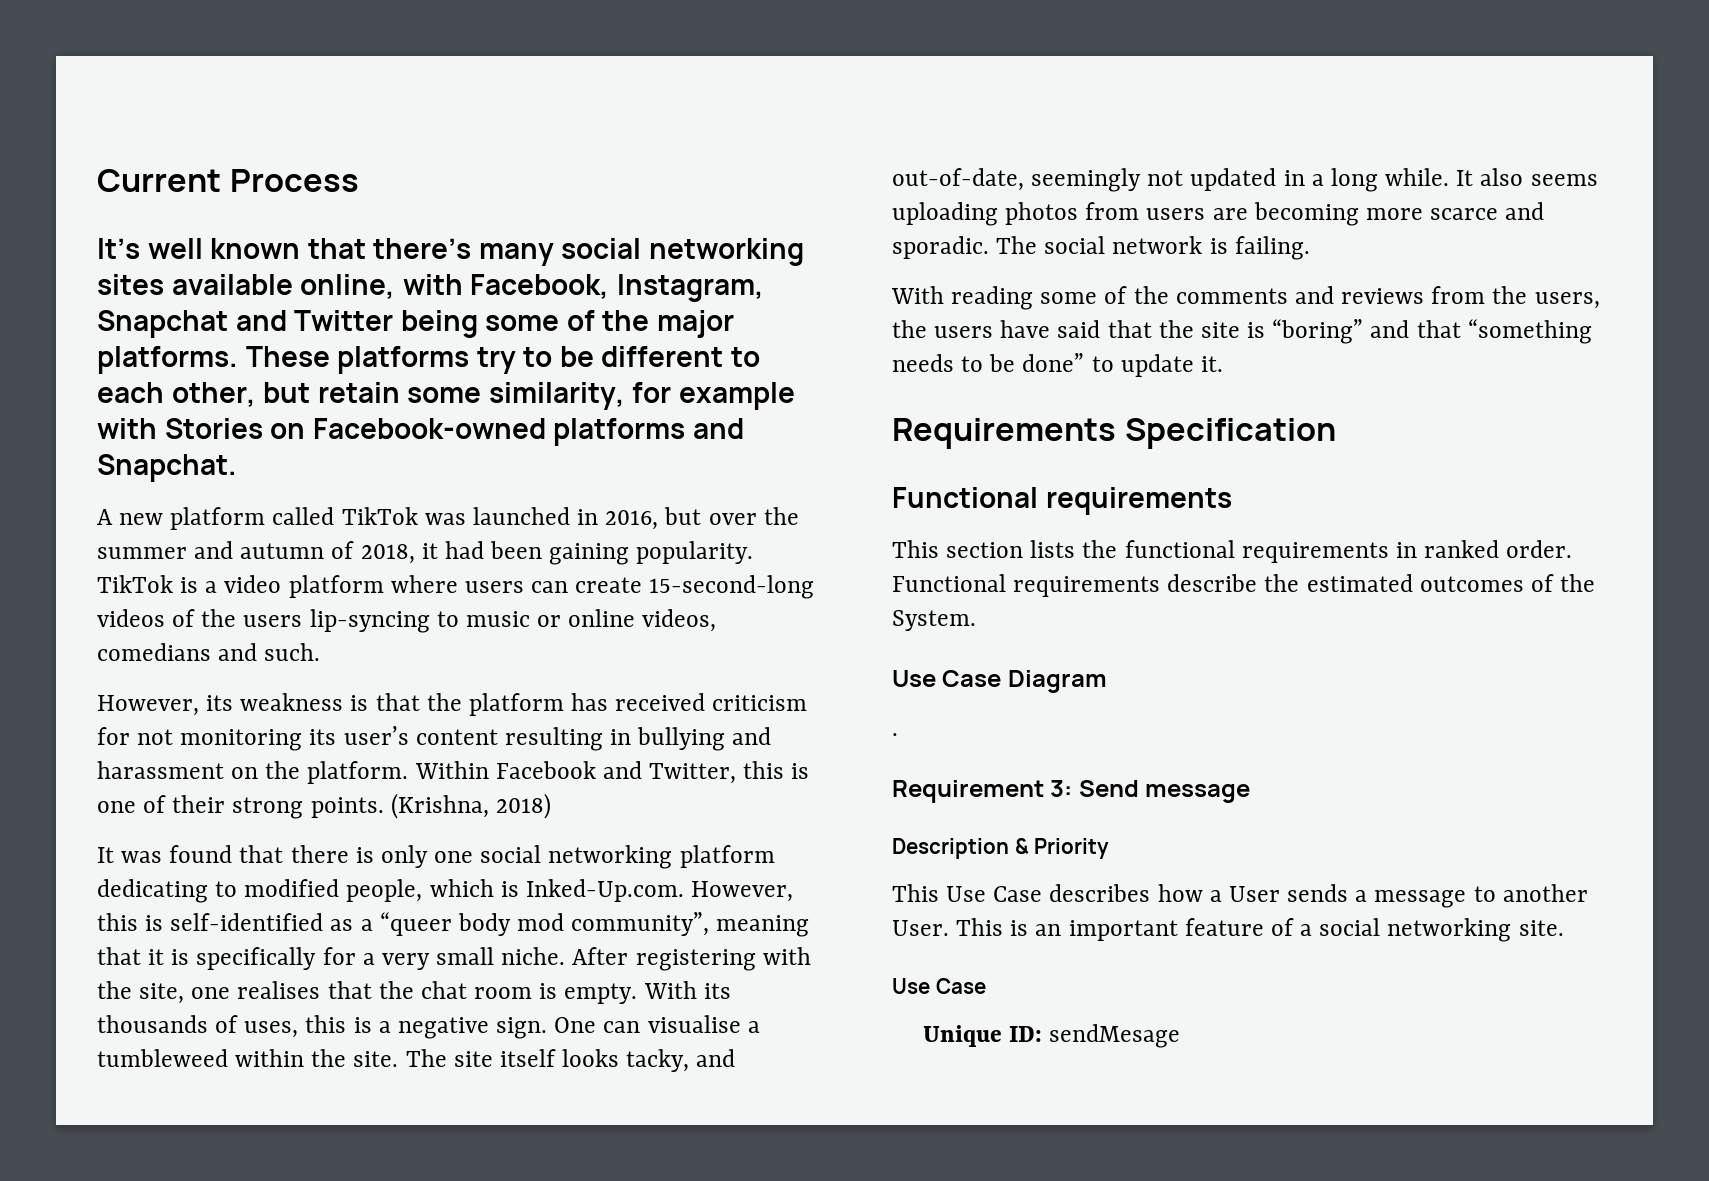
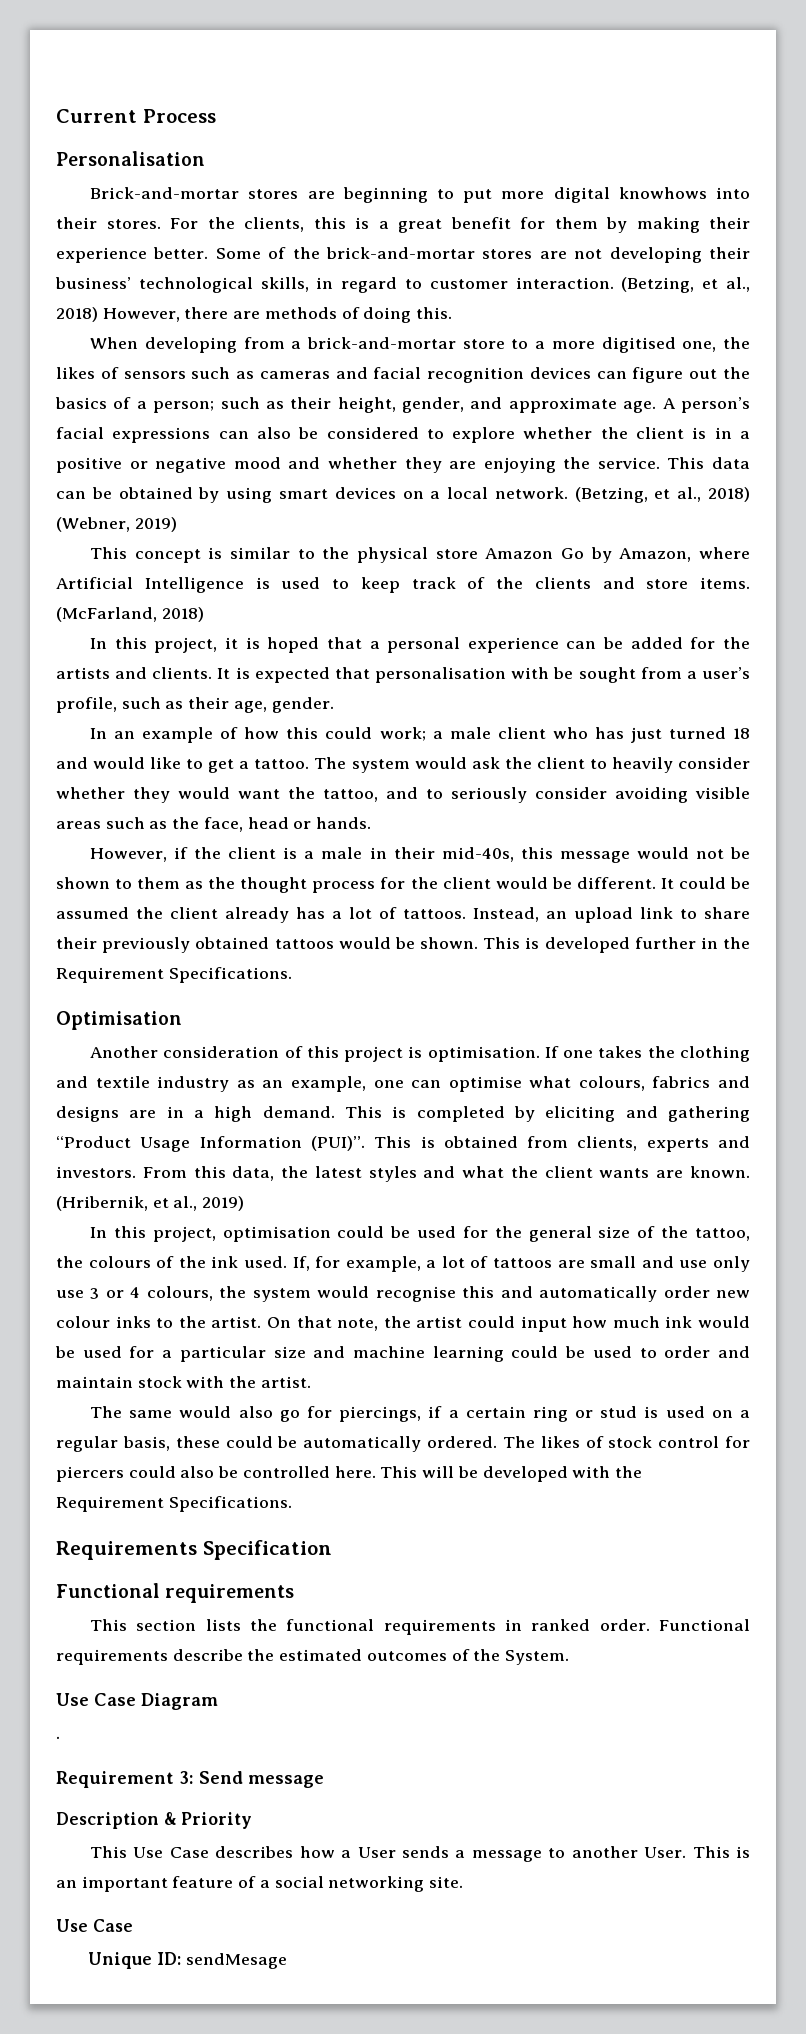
- It’s well known that there’s many social networking sites available online, with Facebook, Instagram, Snapchat and Twitter being some of the major platforms. These platforms try to be different to each other, but retain some similarity, for example with Stories on Facebook-owned platforms and Snapchat.
- A new platform called TikTok was launched in 2016, but over the summer and autumn of 2018, it had been gaining popularity. TikTok is a video platform where users can create 15-second-long videos of the users lip-syncing to music or online videos, comedians and such.
- However, its weakness is that the platform has received criticism for not monitoring its user’s content resulting in bullying and harassment on the platform. Within Facebook and Twitter, this is one of their strong points. (Krishna, 2018)
- It was found that there is only one social networking platform dedicating to modified people, which is Inked-Up.com. However, this is self-identified as a “queer body mod community”, meaning that it is specifically for a very small niche. After registering with the site, one realises that the chat room is empty. With its thousands of uses, this is a negative sign. One can visualise a tumbleweed within the site. The site itself looks tacky, and out-of-date, seemingly not updated in a long while. It also seems uploading photos from users are becoming more scarce and sporadic. The social network is failing.
- With reading some of the comments and reviews from the users, the users have said that the site is “boring” and that “something needs to be done” to update it.
+ Personalisation
+ Brick-and-mortar stores are beginning to put more digital knowhows into their stores. For the clients, this is a great benefit for them by making their experience better. Some of the brick-and-mortar stores are not developing their business’ technological skills, in regard to customer interaction. (Betzing, et al., 2018) However, there are methods of doing this.
+ When developing from a brick-and-mortar store to a more digitised one, the likes of sensors such as cameras and facial recognition devices can figure out the basics of a person; such as their height, gender, and approximate age. A person’s facial expressions can also be considered to explore whether the client is in a positive or negative mood and whether they are enjoying the service. This data can be obtained by using smart devices on a local network. (Betzing, et al., 2018) (Webner, 2019)
+ This concept is similar to the physical store Amazon Go by Amazon, where Artificial Intelligence is used to keep track of the clients and store items. (McFarland, 2018)
+ In this project, it is hoped that a personal experience can be added for the artists and clients. It is expected that personalisation with be sought from a user’s profile, such as their age, gender.
+ In an example of how this could work; a male client who has just turned 18 and would like to get a tattoo. The system would ask the client to heavily consider whether they would want the tattoo, and to seriously consider avoiding visible areas such as the face, head or hands.
+ However, if the client is a male in their mid-40s, this message would not be shown to them as the thought process for the client would be different. It could be assumed the client already has a lot of tattoos. Instead, an upload link to share their previously obtained tattoos would be shown. This is developed further in the Requirement Specifications.
+ Optimisation
+ Another consideration of this project is optimisation. If one takes the clothing and textile industry as an example, one can optimise what colours, fabrics and designs are in a high demand. This is completed by eliciting and gathering “Product Usage Information (PUI)”. This is obtained from clients, experts and investors. From this data, the latest styles and what the client wants are known. (Hribernik, et al., 2019)
+ In this project, optimisation could be used for the general size of the tattoo, the colours of the ink used. If, for example, a lot of tattoos are small and use only use 3 or 4 colours, the system would recognise this and automatically order new colour inks to the artist. On that note, the artist could input how much ink would be used for a particular size and machine learning could be used to order and maintain stock with the artist.
+ The same would also go for piercings, if a certain ring or stud is used on a regular basis, these could be automatically ordered. The likes of stock control for piercers could also be controlled here. This will be developed with the Requirement Specifications.

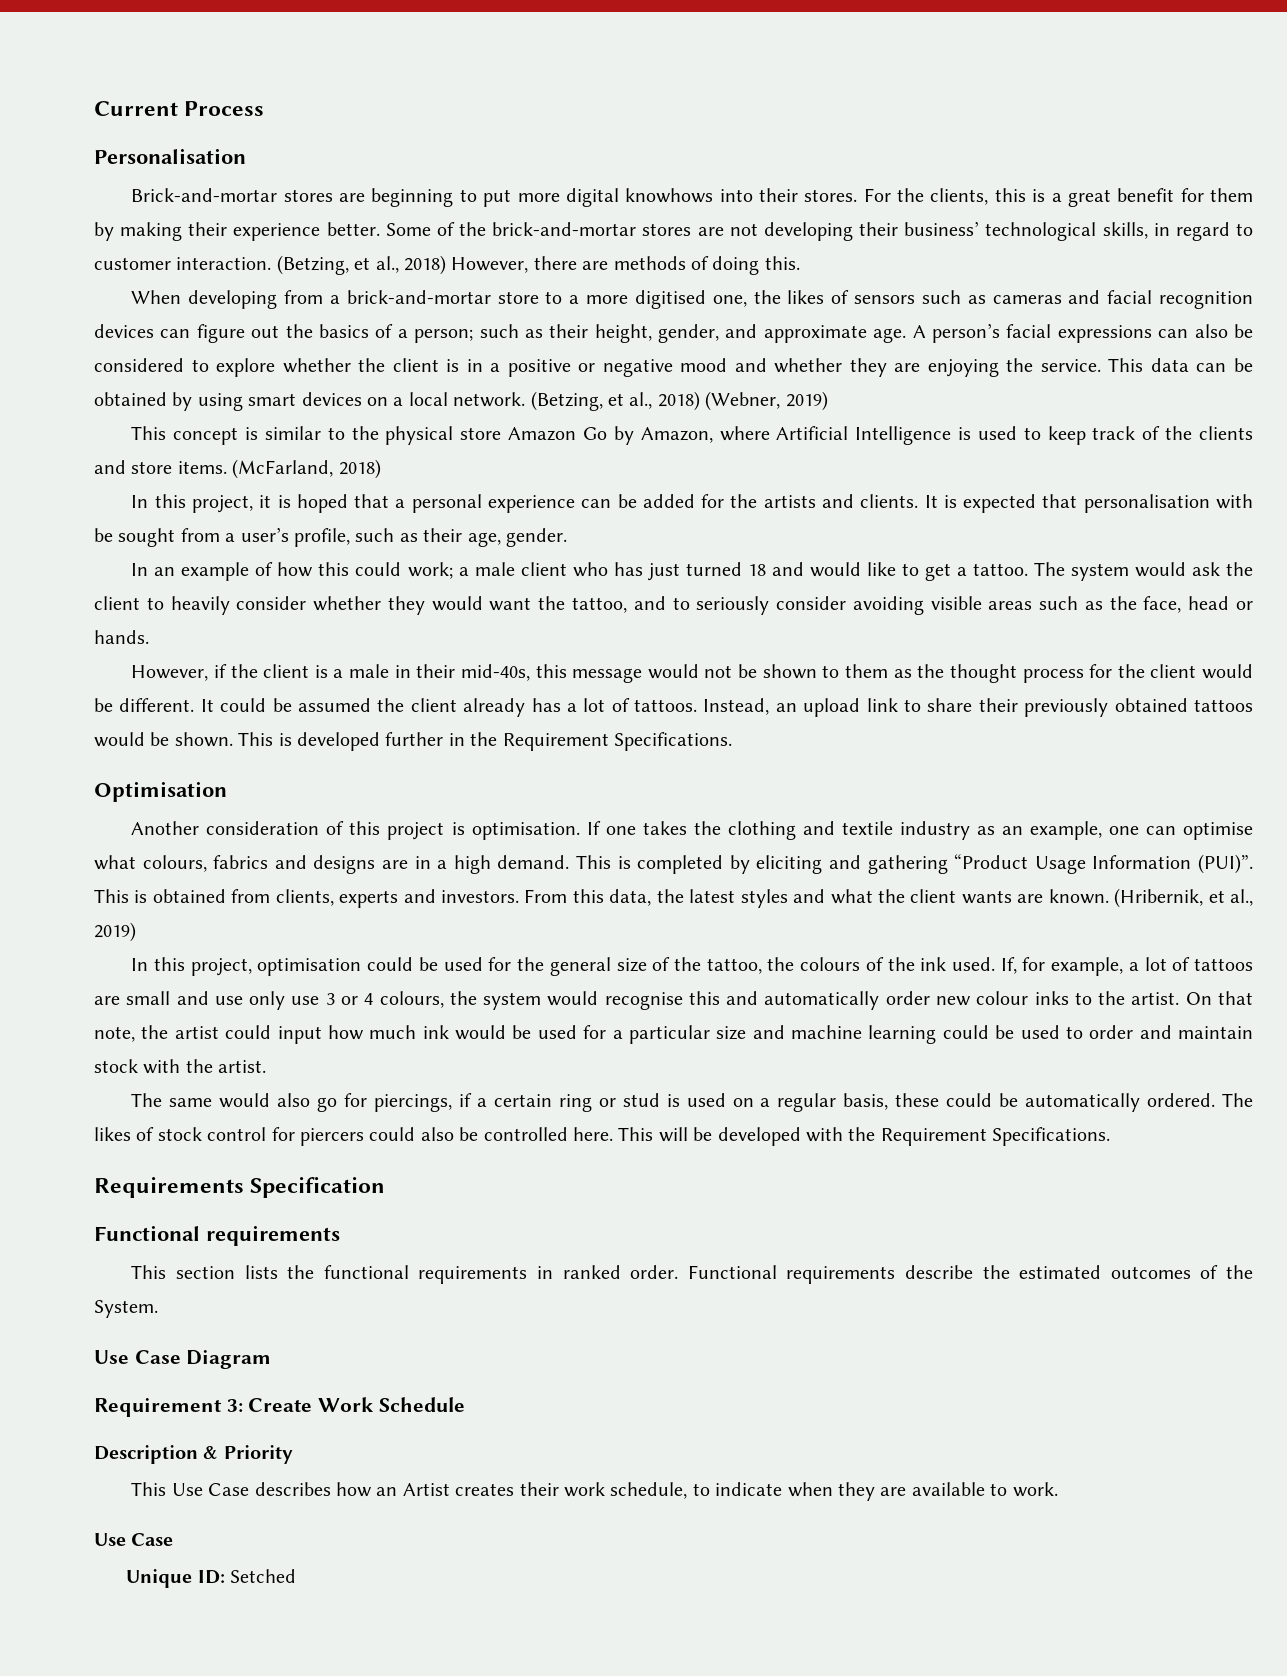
- .
- Requirement 3: Send message
+ Requirement 3: Create Work Schedule
- This Use Case describes how a User sends a message to another User. This is an important feature of a social networking site.
+ This Use Case describes how an Artist creates their work schedule, to indicate when they are available to work.
- Unique ID: sendMesage
+ Unique ID: Setched

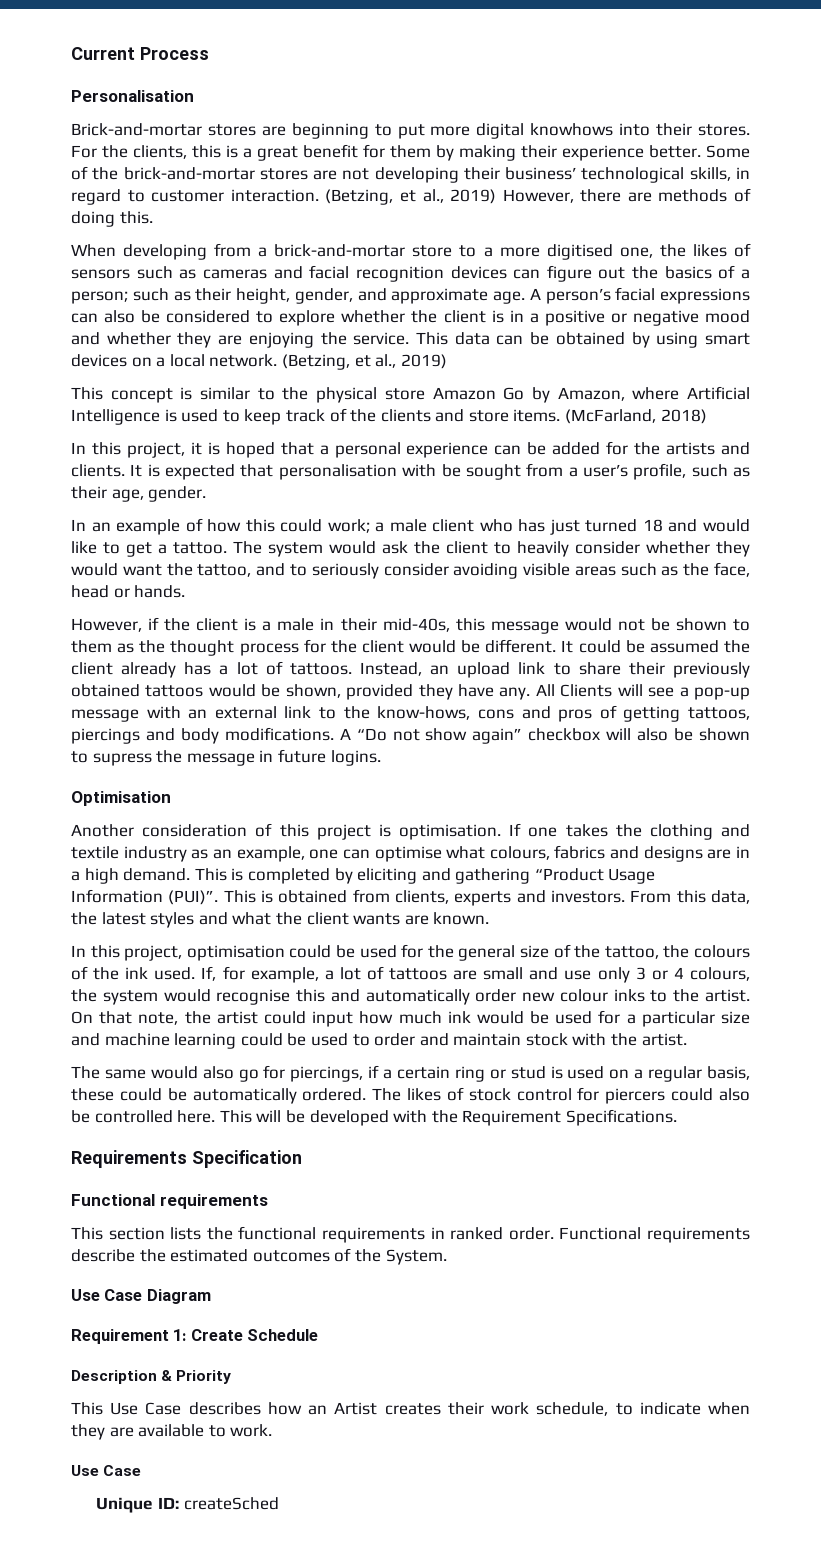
- (Betzing, et al., 2018) However, there are methods of doing this.
+ (Betzing, et al., 2019) However, there are methods of doing this.
- This data can be obtained by using smart devices on a local network. (Betzing, et al., 2018) (Webner, 2019)
+ This data can be obtained by using smart devices on a local network. (Betzing, et al., 2019)
- Instead, an upload link to share their previously obtained tattoos would be shown. This is developed further in the Requirement Specifications.
+ Instead, an upload link to share their previously obtained tattoos would be shown, provided they have any. All Clients will see a pop-up message with an external link to the know-hows, cons and pros of getting tattoos, piercings and body modifications. A “Do not show again” checkbox will also be shown to supress the message in future logins.
- (Hribernik, et al., 2019)
- If, for example, a lot of tattoos are small and use only use 3 or 4 colours, the system would recognise this and automatically order new colour inks to the artist.
+ If, for example, a lot of tattoos are small and use only 3 or 4 colours, the system would recognise this and automatically order new colour inks to the artist.
- Requirement 3: Create Work Schedule
+ Requirement 1: Create Schedule
- Unique ID: Setched
+ Unique ID: createSched

